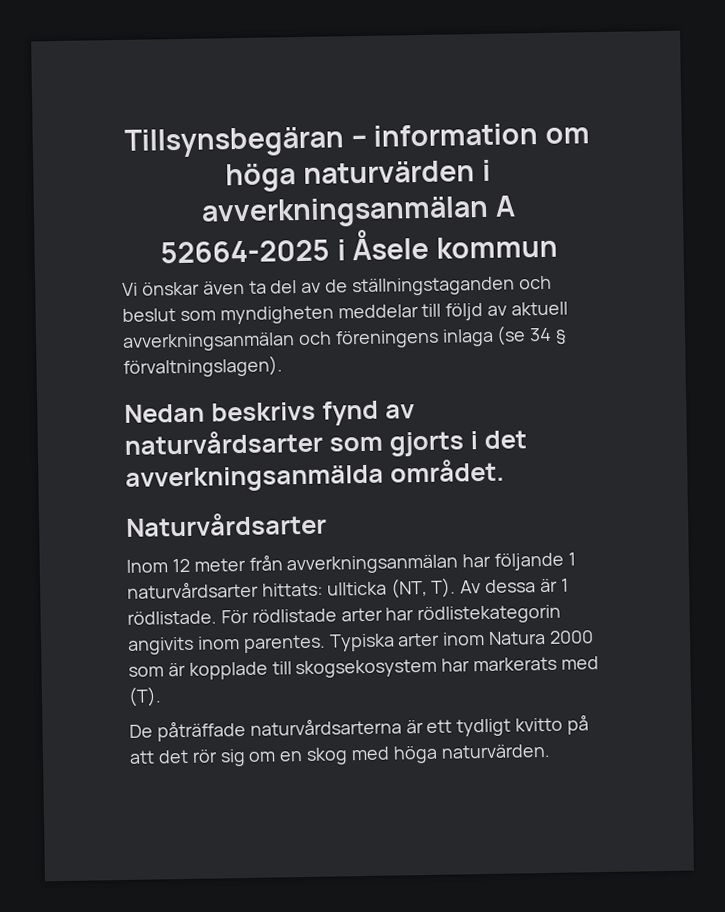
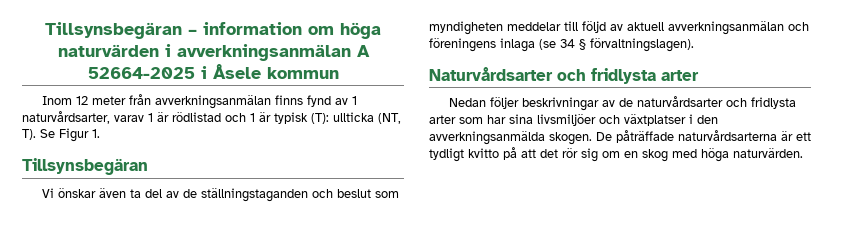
+ Inom 12 meter från avverkningsanmälan finns fynd av 1 naturvårdsarter, varav 1 är rödlistad och 1 är typisk (T): ullticka (NT, T). Se Figur 1.
+ Tillsynsbegäran
- Nedan beskrivs fynd av naturvårdsarter som gjorts i det avverkningsanmälda området.
- Naturvårdsarter
- Inom 12 meter från avverkningsanmälan har följande 1 naturvårdsarter hittats: ullticka (NT, T). Av dessa är 1 rödlistade. För rödlistade arter har rödlistekategorin angivits inom parentes. Typiska arter inom Natura 2000 som är kopplade till skogsekosystem har markerats med (T).
- De påträffade naturvårdsarterna är ett tydligt kvitto på att det rör sig om en skog med höga naturvärden.
+ Naturvårdsarter och fridlysta arter
+ Nedan följer beskrivningar av de naturvårdsarter och fridlysta arter som har sina livsmiljöer och växtplatser i den avverkningsanmälda skogen. De påträffade naturvårdsarterna är ett tydligt kvitto på att det rör sig om en skog med höga naturvärden.

